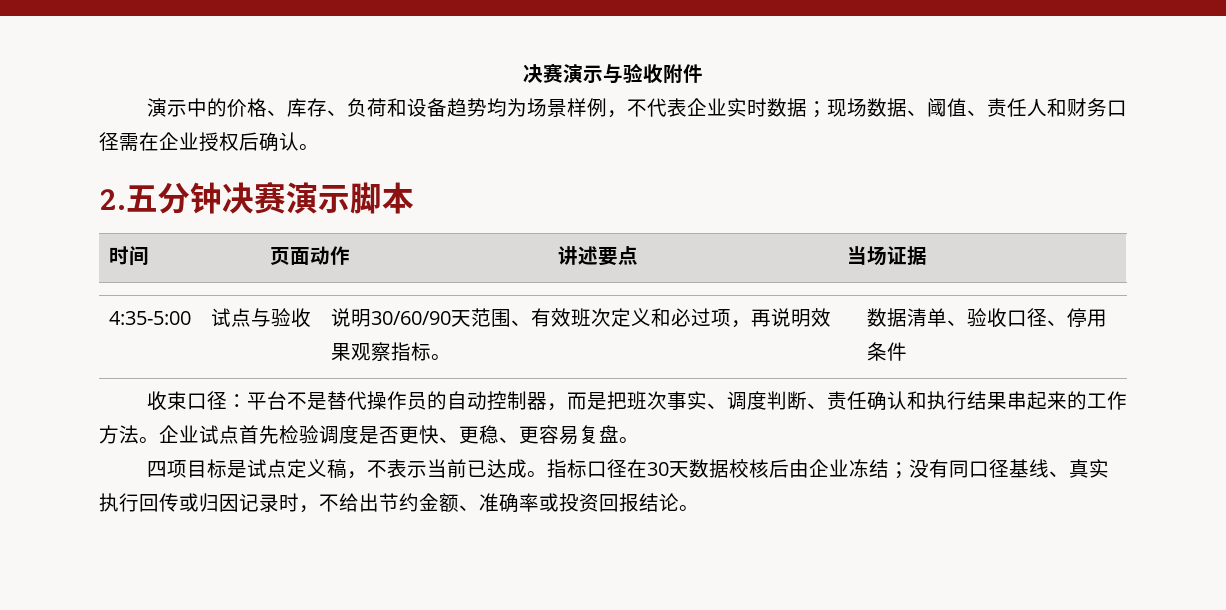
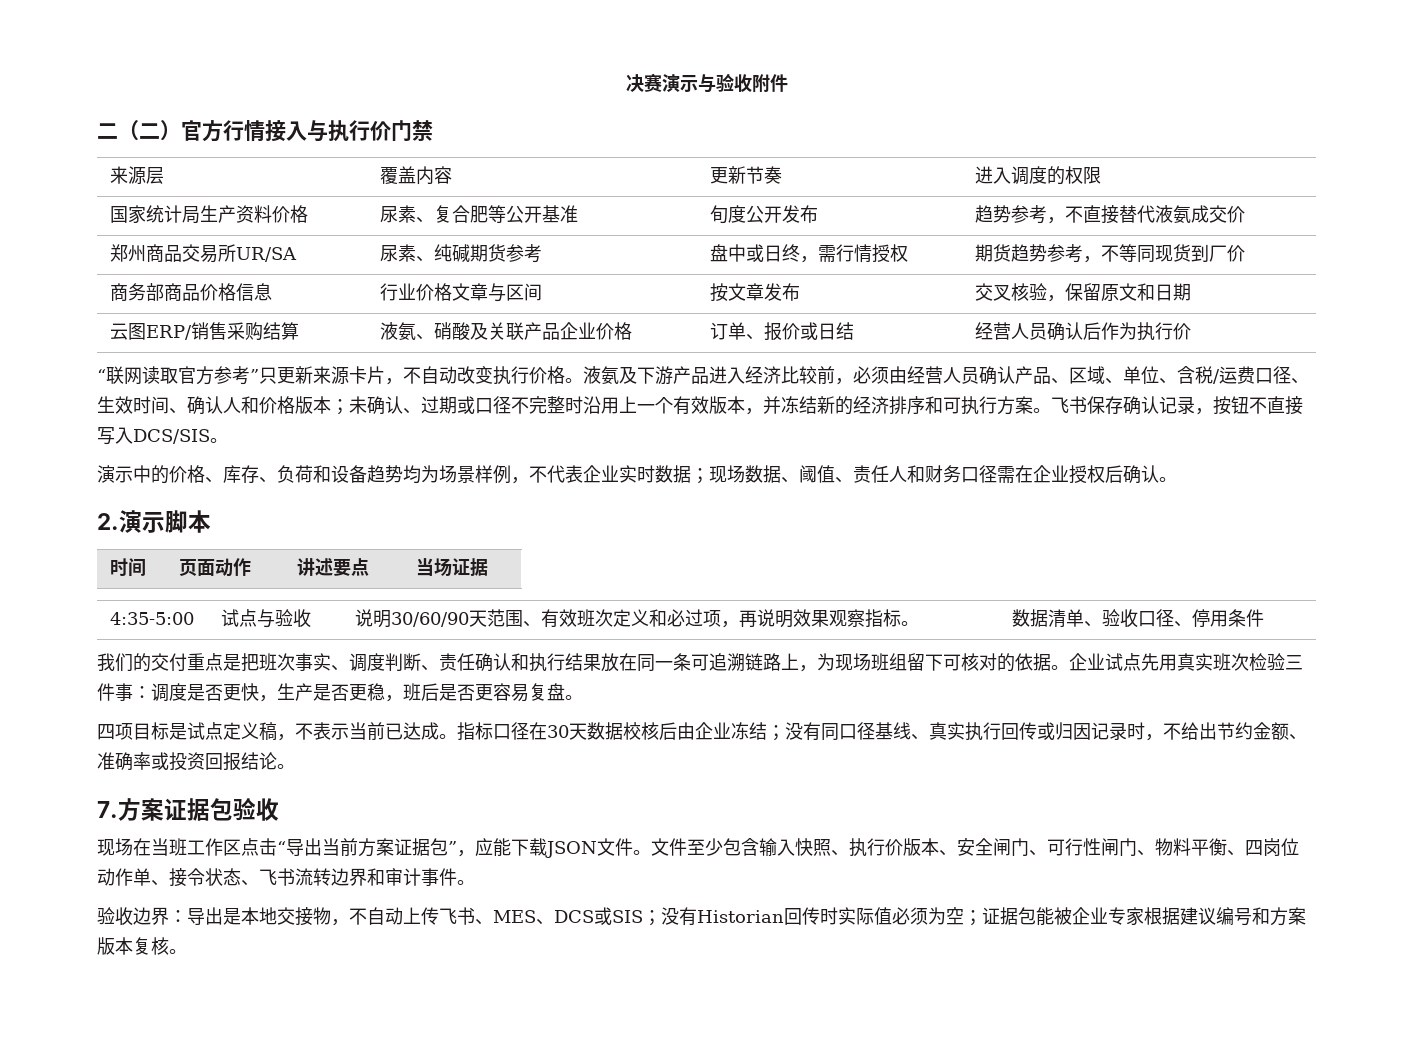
+ 二（二）官方行情接入与执行价门禁
+ 来源层 | 覆盖内容 | 更新节奏 | 进入调度的权限
+ 国家统计局生产资料价格 | 尿素、复合肥等公开基准 | 旬度公开发布 | 趋势参考，不直接替代液氨成交价
+ 郑州商品交易所UR/SA | 尿素、纯碱期货参考 | 盘中或日终，需行情授权 | 期货趋势参考，不等同现货到厂价
+ 商务部商品价格信息 | 行业价格文章与区间 | 按文章发布 | 交叉核验，保留原文和日期
+ 云图ERP/销售采购结算 | 液氨、硝酸及关联产品企业价格 | 订单、报价或日结 | 经营人员确认后作为执行价
+ “联网读取官方参考”只更新来源卡片，不自动改变执行价格。液氨及下游产品进入经济比较前，必须由经营人员确认产品、区域、单位、含税/运费口径、生效时间、确认人和价格版本；未确认、过期或口径不完整时沿用上一个有效版本，并冻结新的经济排序和可执行方案。飞书保存确认记录，按钮不直接写入DCS/SIS。
- 2.五分钟决赛演示脚本
+ 2.演示脚本
- 收束口径：平台不是替代操作员的自动控制器，而是把班次事实、调度判断、责任确认和执行结果串起来的工作方法。企业试点首先检验调度是否更快、更稳、更容易复盘。
+ 我们的交付重点是把班次事实、调度判断、责任确认和执行结果放在同一条可追溯链路上，为现场班组留下可核对的依据。企业试点先用真实班次检验三件事：调度是否更快，生产是否更稳，班后是否更容易复盘。
+ 7.方案证据包验收
+ 现场在当班工作区点击“导出当前方案证据包”，应能下载JSON文件。文件至少包含输入快照、执行价版本、安全闸门、可行性闸门、物料平衡、四岗位动作单、接令状态、飞书流转边界和审计事件。
+ 验收边界：导出是本地交接物，不自动上传飞书、MES、DCS或SIS；没有Historian回传时实际值必须为空；证据包能被企业专家根据建议编号和方案版本复核。

